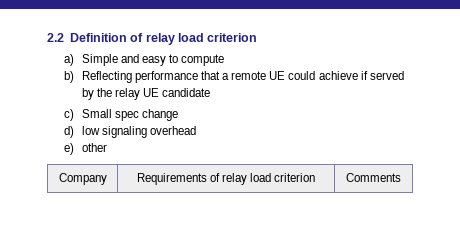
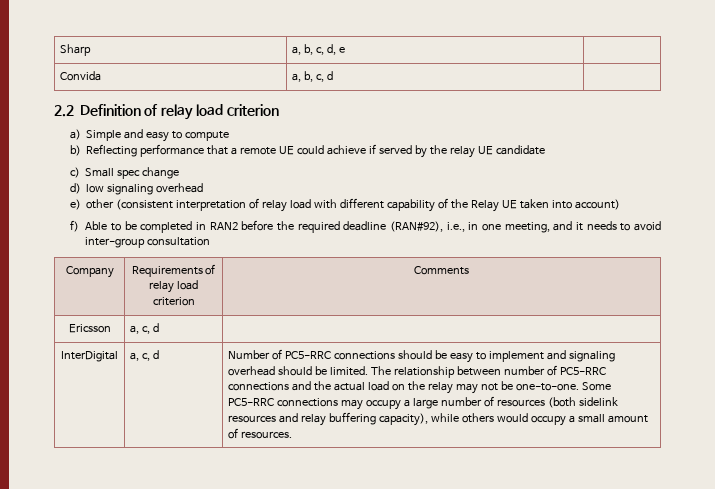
+ Sharp | a, b, c, d, e |
+ Convida | a, b, c, d |
- e) other
+ e) other (consistent interpretation of relay load with different capability of the Relay UE taken into account)
+ f) Able to be completed in RAN2 before the required deadline (RAN#92), i.e., in one meeting, and it needs to avoid inter-group consultation
+ Ericsson | a, c, d |
+ InterDigital | a, c, d | Number of PC5-RRC connections should be easy to implement and signaling overhead should be limited. The relationship between number of PC5-RRC connections and the actual load on the relay may not be one-to-one. Some PC5-RRC connections may occupy a large number of resources (both sidelink resources and relay buffering capacity), while others would occupy a small amount of resources.

